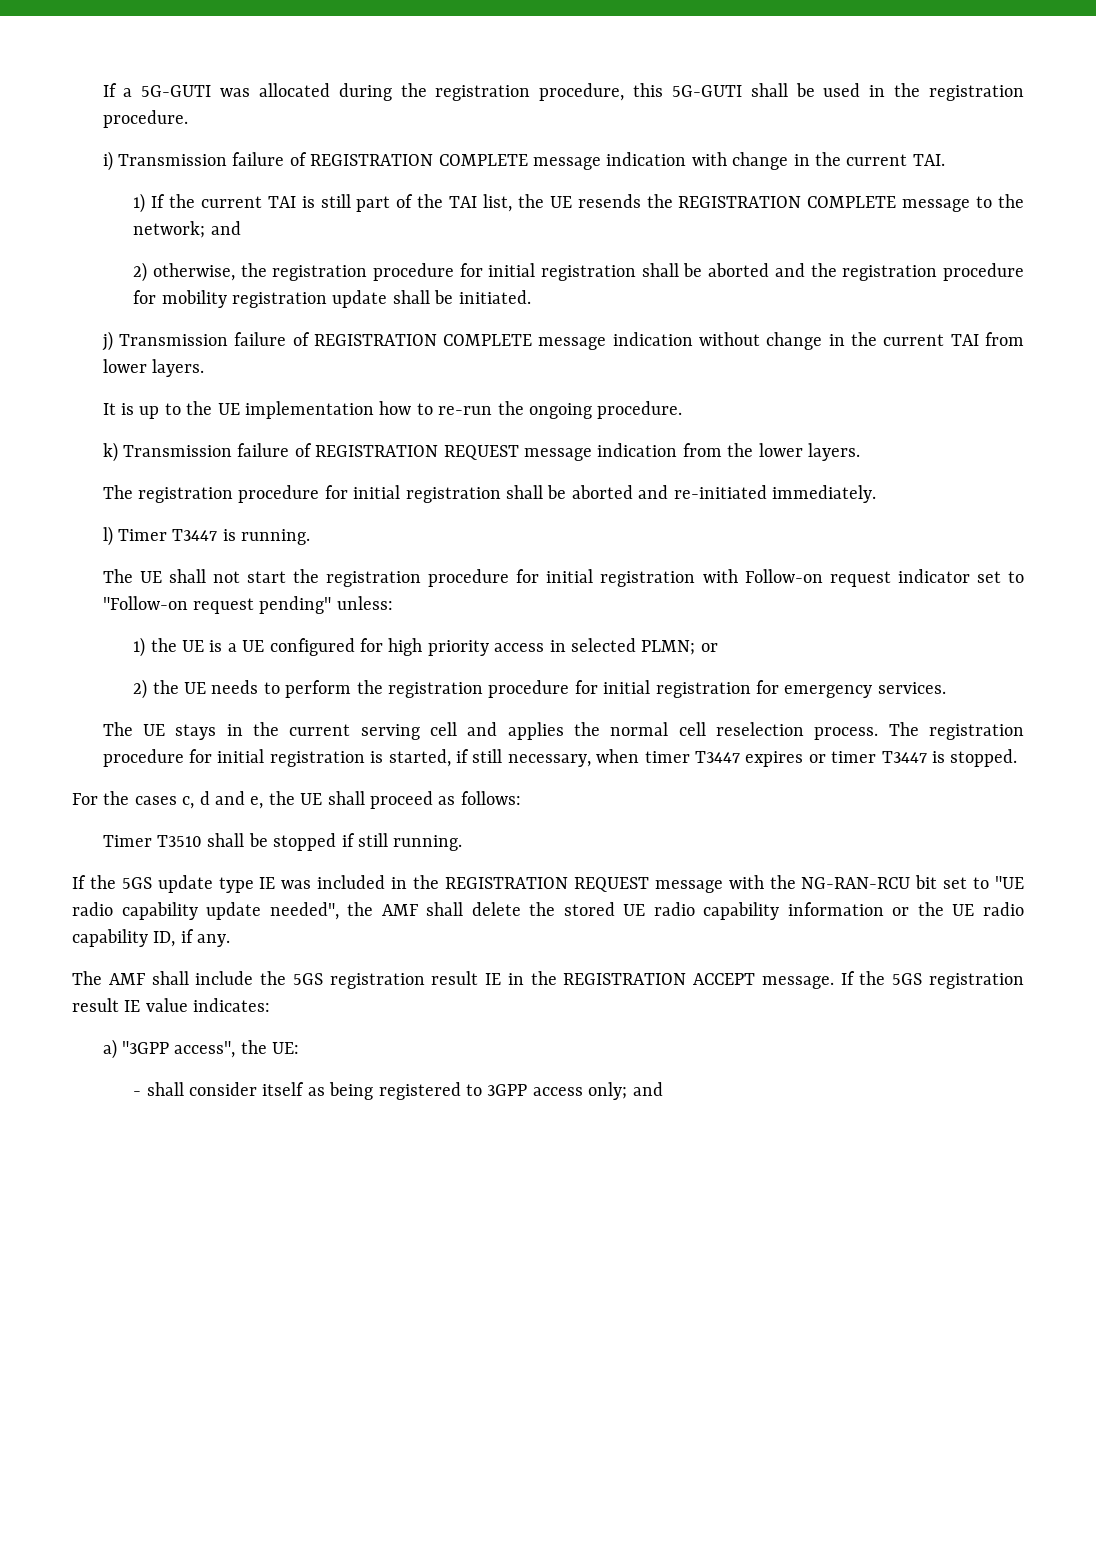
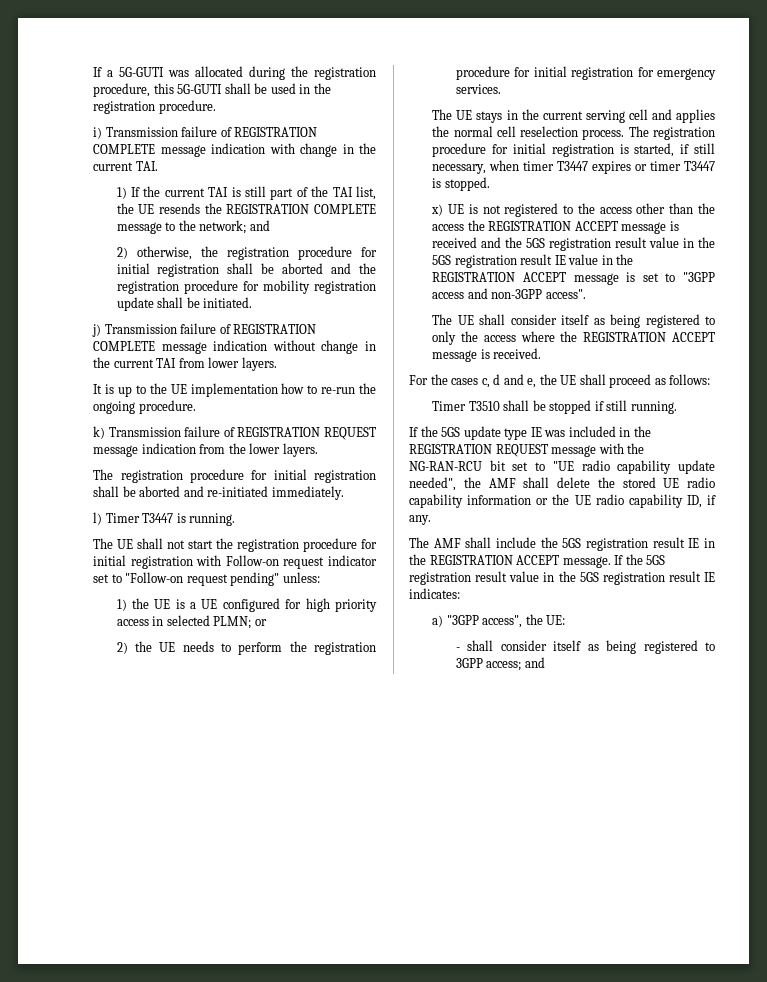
+ x) UE is not registered to the access other than the access the REGISTRATION ACCEPT message is received and the 5GS registration result value in the 5GS registration result IE value in the REGISTRATION ACCEPT message is set to "3GPP access and non-3GPP access".
+ The UE shall consider itself as being registered to only the access where the REGISTRATION ACCEPT message is received.
- If the 5GS registration result IE value indicates:
+ If the 5GS registration result value in the 5GS registration result IE indicates:
- - shall consider itself as being registered to 3GPP access only; and
+ - shall consider itself as being registered to 3GPP access; and

